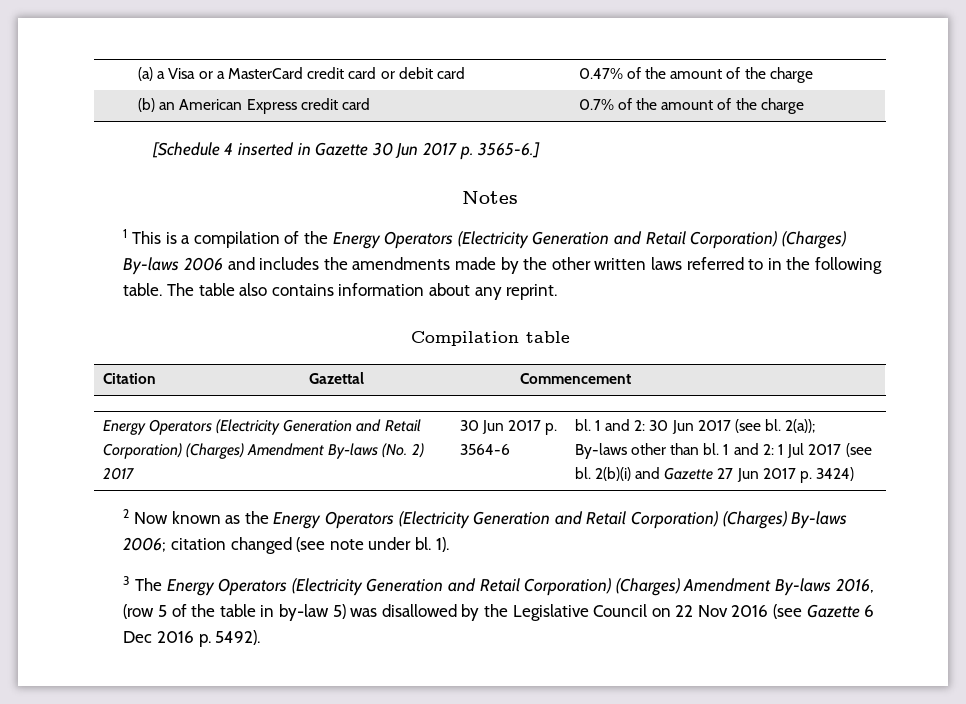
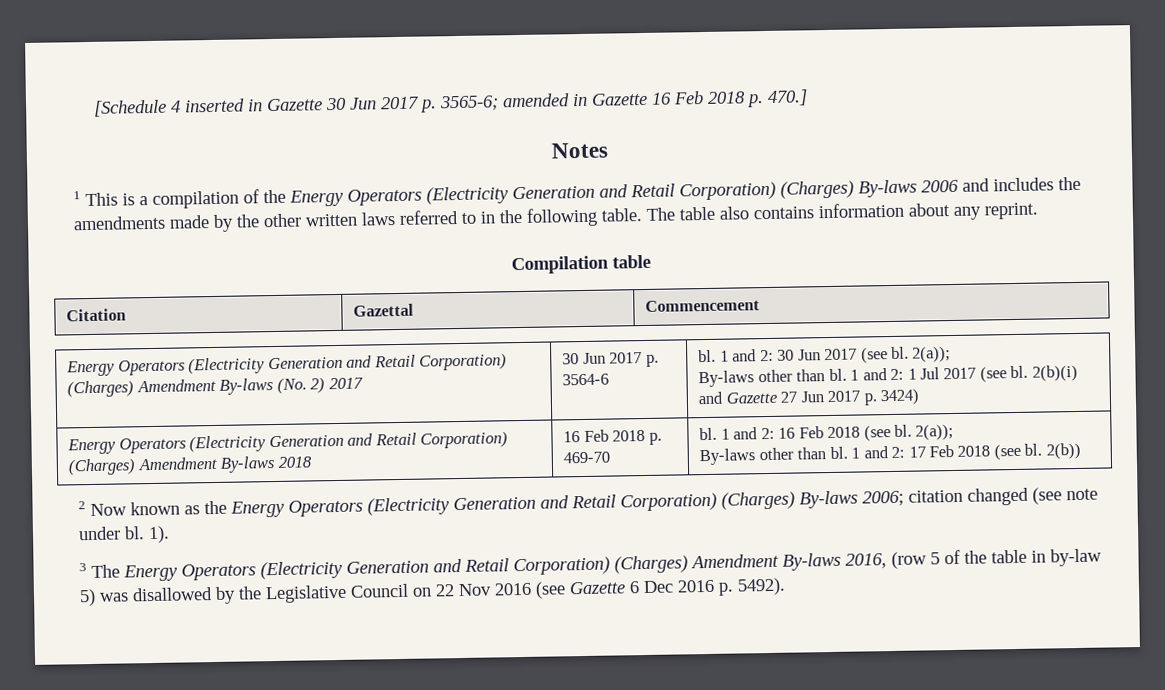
- (a) a Visa or a MasterCard credit card or debit card | 0.47% of the amount of the charge
- (b) an American Express credit card | 0.7% of the amount of the charge
- [Schedule 4 inserted in Gazette 30 Jun 2017 p. 3565-6.]
+ [Schedule 4 inserted in Gazette 30 Jun 2017 p. 3565-6; amended in Gazette 16 Feb 2018 p. 470.]
+ Energy Operators (Electricity Generation and Retail Corporation) (Charges) Amendment By-laws 2018 | 16 Feb 2018 p. 469-70 | bl. 1 and 2: 16 Feb 2018 (see bl. 2(a));
+ By-laws other than bl. 1 and 2: 17 Feb 2018 (see bl. 2(b))

